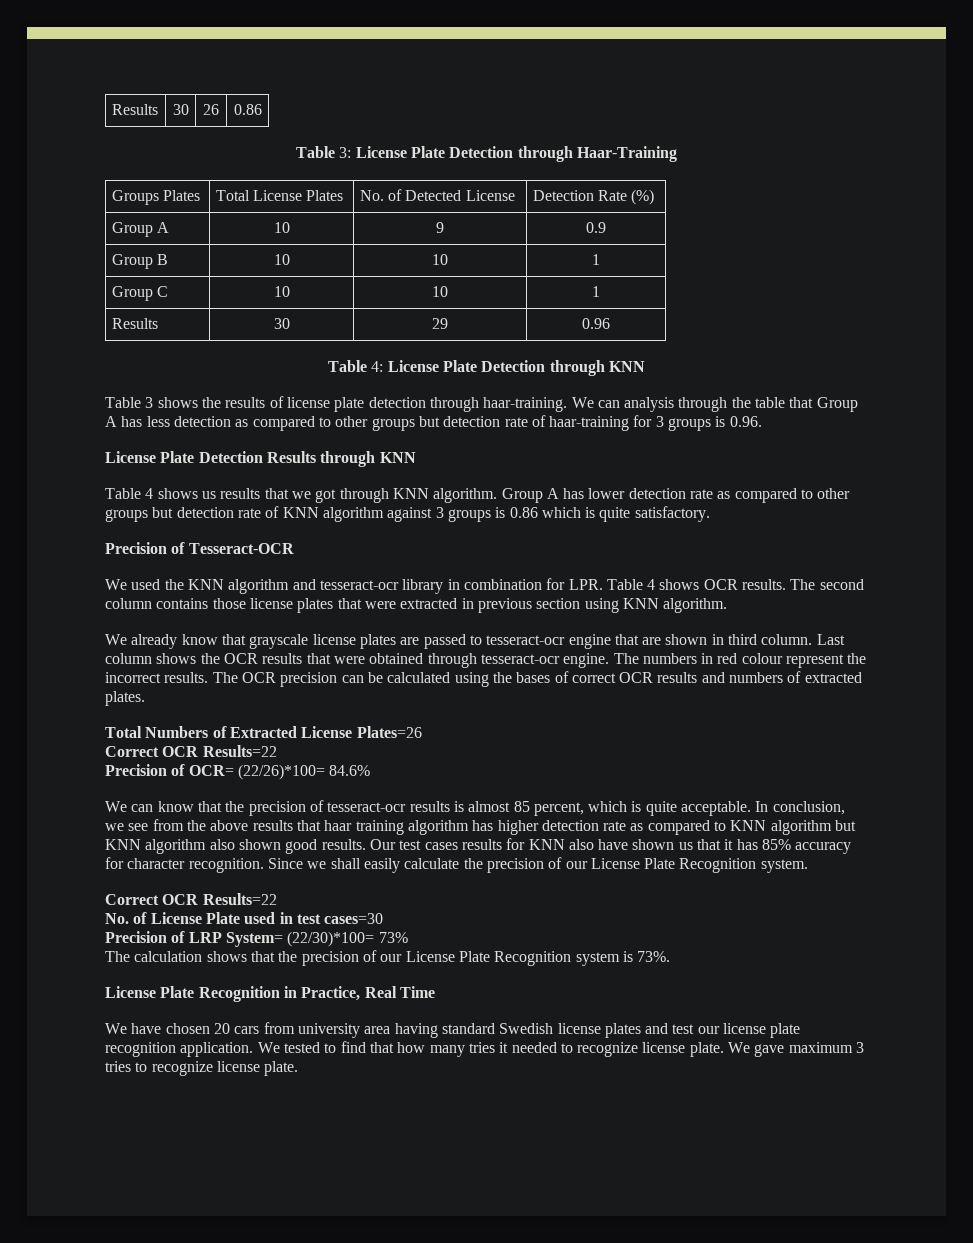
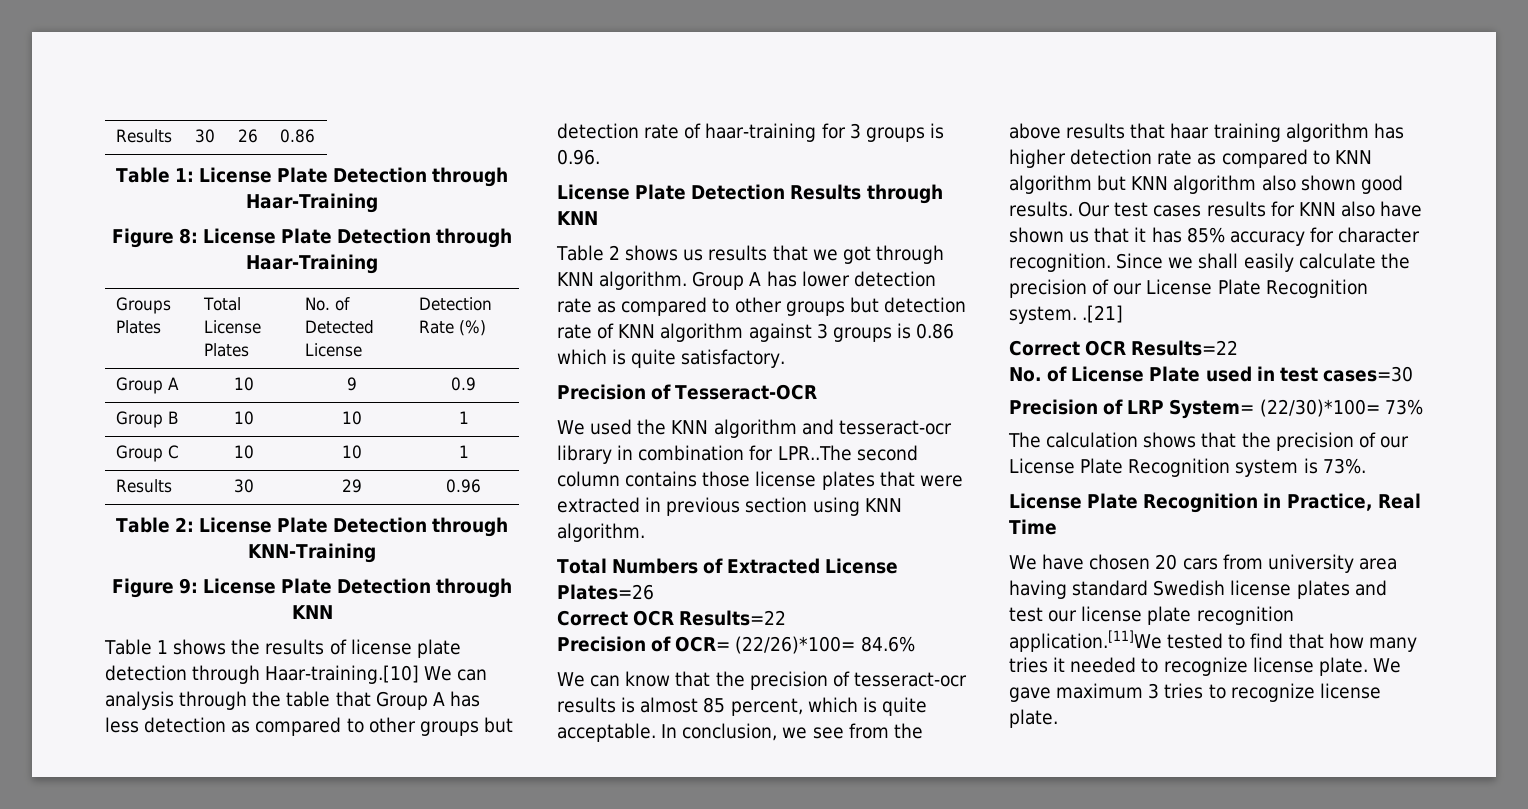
- Table 3: License Plate Detection through Haar-Training
+ Table 1: License Plate Detection through Haar-Training
+ Figure 8: License Plate Detection through Haar-Training
- Table 4: License Plate Detection through KNN
+ Table 2: License Plate Detection through KNN-Training
+ Figure 9: License Plate Detection through KNN
- Table 3 shows the results of license plate detection through haar-training. We can analysis through the table that Group A has less detection as compared to other groups but detection rate of haar-training for 3 groups is 0.96.
+ Table 1 shows the results of license plate detection through Haar-training.[10] We can analysis through the table that Group A has less detection as compared to other groups but detection rate of haar-training for 3 groups is 0.96.
- Table 4 shows us results that we got through KNN algorithm.
+ Table 2 shows us results that we got through KNN algorithm.
- We used the KNN algorithm and tesseract-ocr library in combination for LPR. Table 4 shows OCR results. The second column contains those license plates that were extracted in previous section using KNN algorithm.
+ We used the KNN algorithm and tesseract-ocr library in combination for LPR..The second column contains those license plates that were extracted in previous section using KNN algorithm.
- We already know that grayscale license plates are passed to tesseract-ocr engine that are shown in third column. Last column shows the OCR results that were obtained through tesseract-ocr engine. The numbers in red colour represent the incorrect results. The OCR precision can be calculated using the bases of correct OCR results and numbers of extracted plates.
- Since we shall easily calculate the precision of our License Plate Recognition system.
+ Since we shall easily calculate the precision of our License Plate Recognition system. .[21]
- We have chosen 20 cars from university area having standard Swedish license plates and test our license plate recognition application. We tested to find that how many tries it needed to recognize license plate.
+ We have chosen 20 cars from university area having standard Swedish license plates and test our license plate recognition application.[11]We tested to find that how many tries it needed to recognize license plate.

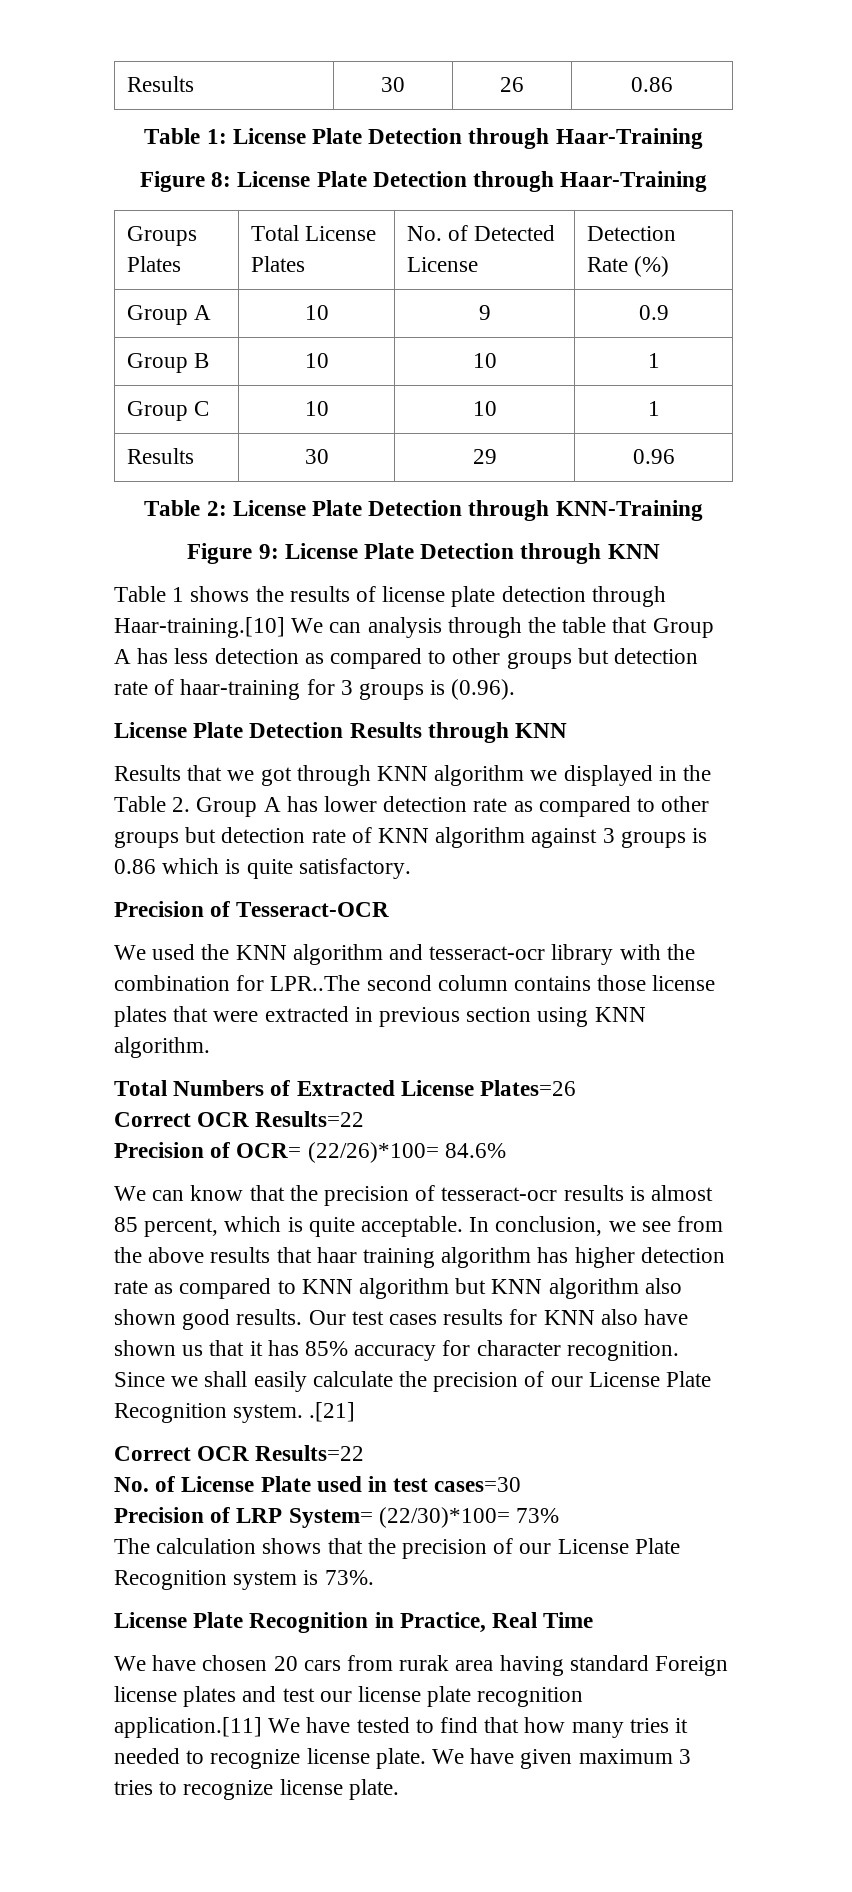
- Table 1 shows the results of license plate detection through Haar-training.[10] We can analysis through the table that Group A has less detection as compared to other groups but detection rate of haar-training for 3 groups is 0.96.
+ Table 1 shows the results of license plate detection through Haar-training.[10] We can analysis through the table that Group A has less detection as compared to other groups but detection rate of haar-training for 3 groups is (0.96).
- Table 2 shows us results that we got through KNN algorithm. Group A has lower detection rate as compared to other groups but detection rate of KNN algorithm against 3 groups is 0.86 which is quite satisfactory.
+ Results that we got through KNN algorithm we displayed in the Table 2. Group A has lower detection rate as compared to other groups but detection rate of KNN algorithm against 3 groups is 0.86 which is quite satisfactory.
- We used the KNN algorithm and tesseract-ocr library in combination for LPR..The second column contains those license plates that were extracted in previous section using KNN algorithm.
+ We used the KNN algorithm and tesseract-ocr library with the combination for LPR..The second column contains those license plates that were extracted in previous section using KNN algorithm.
- We have chosen 20 cars from university area having standard Swedish license plates and test our license plate recognition application.[11]We tested to find that how many tries it needed to recognize license plate.
+ We have chosen 20 cars from rurak area having standard Foreign license plates and test our license plate recognition application.[11] We have tested to find that how many tries it needed to recognize license plate.
- We gave maximum 3 tries to recognize license plate.
+ We have given maximum 3 tries to recognize license plate.

